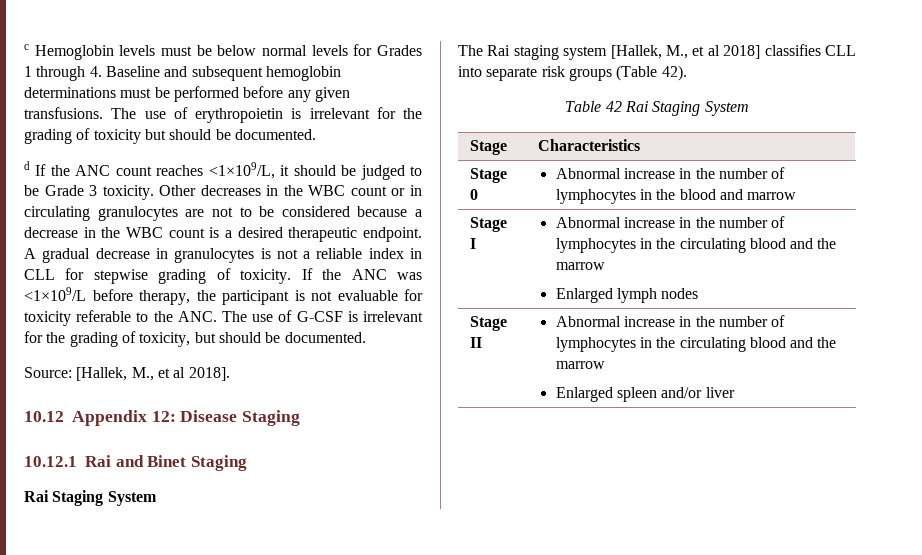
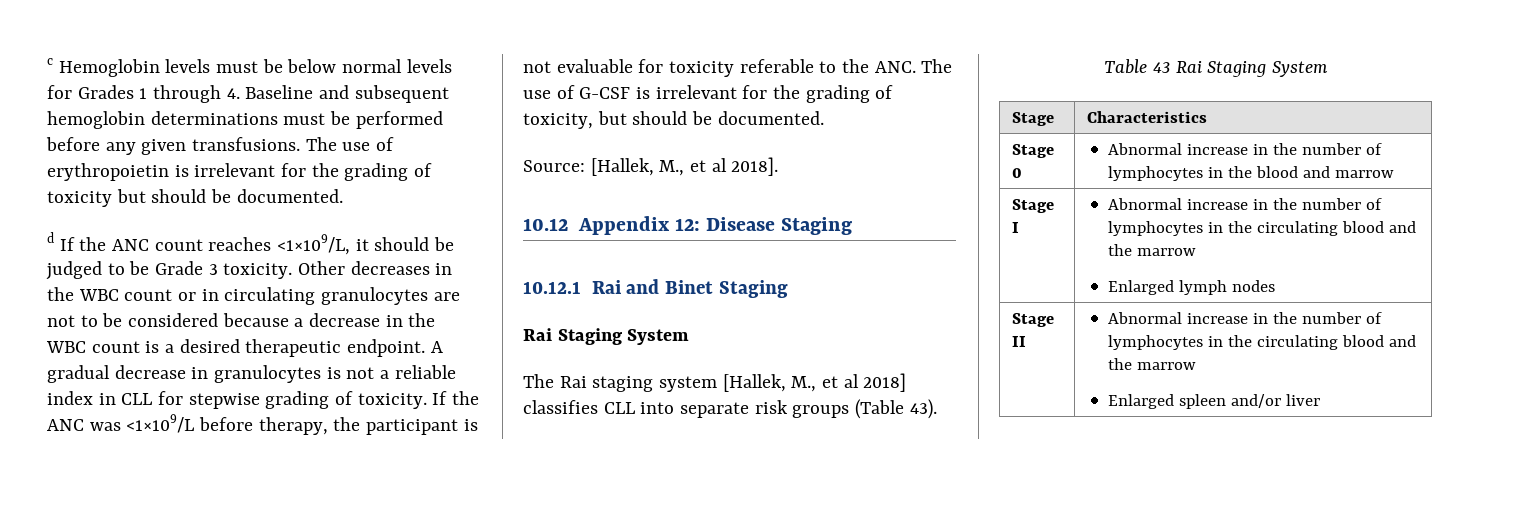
- The Rai staging system [Hallek, M., et al 2018] classifies CLL into separate risk groups (Table 42).
+ The Rai staging system [Hallek, M., et al 2018] classifies CLL into separate risk groups (Table 43).
- Table 42 Rai Staging System
+ Table 43 Rai Staging System

